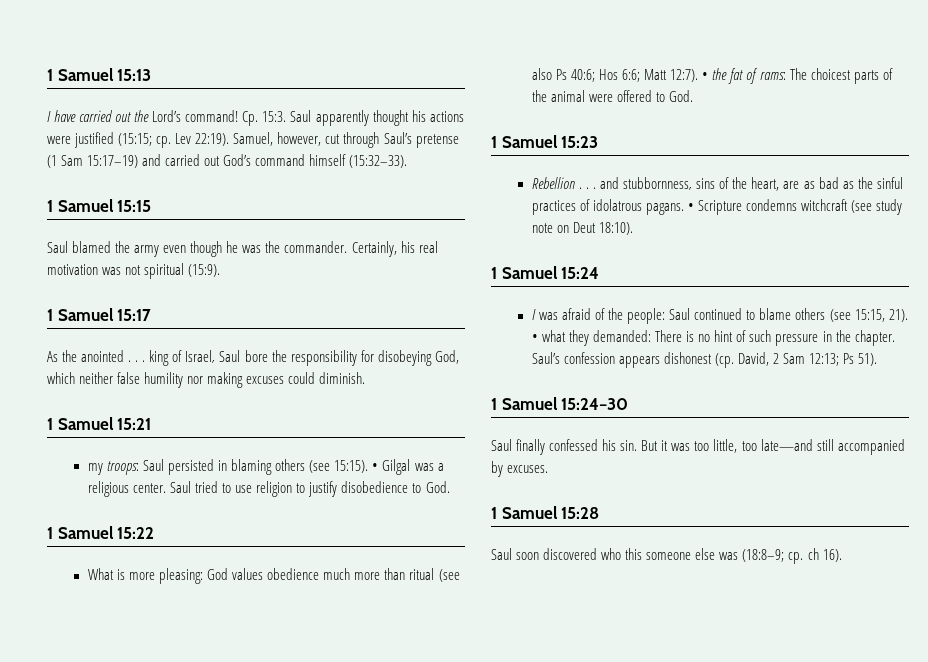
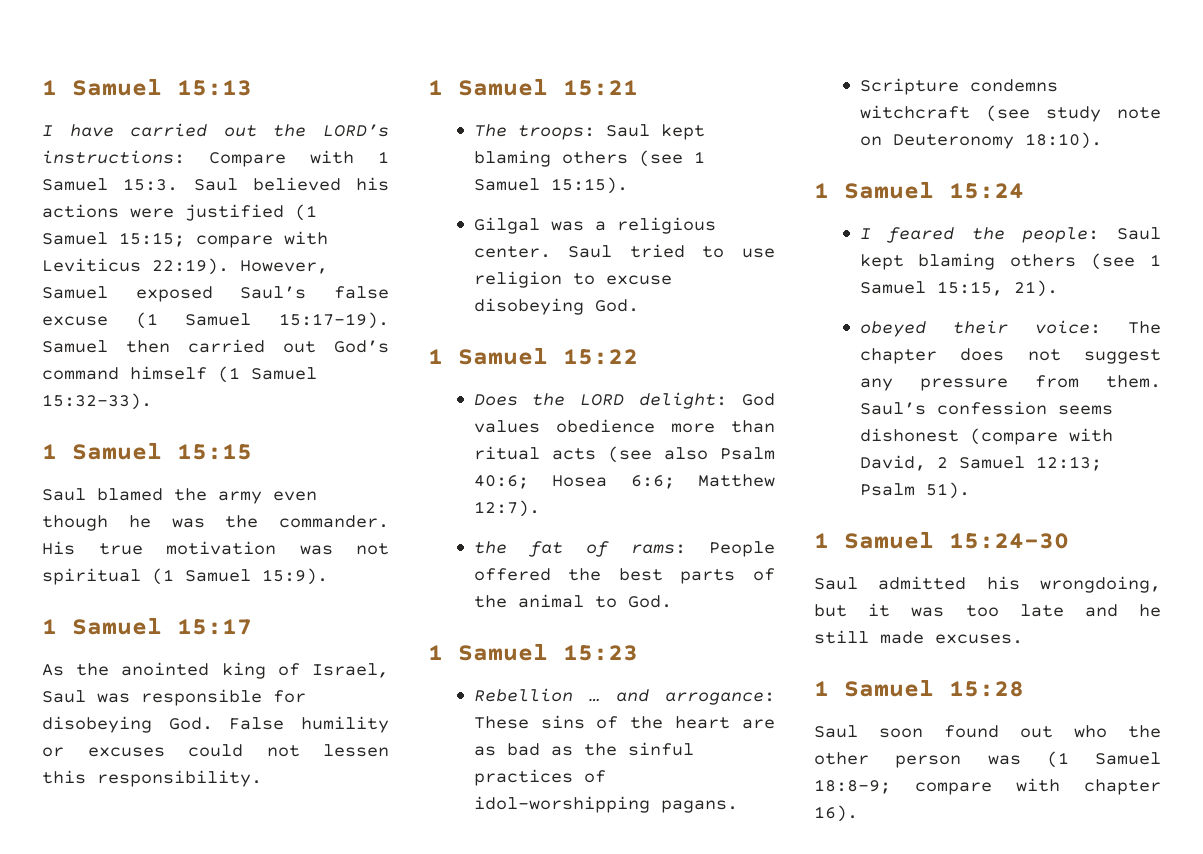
- I have carried out the Lord’s command! Cp. 15:3. Saul apparently thought his actions were justified (15:15; cp. Lev 22:19). Samuel, however, cut through Saul’s pretense (1 Sam 15:17–19) and carried out God’s command himself (15:32–33).
+ I have carried out the LORD’s instructions: Compare with 1 Samuel 15:3. Saul believed his actions were justified (1 Samuel 15:15; compare with Leviticus 22:19). However, Samuel exposed Saul’s false excuse (1 Samuel 15:17–19). Samuel then carried out God’s command himself (1 Samuel 15:32–33).
- Certainly, his real motivation was not spiritual (15:9).
+ His true motivation was not spiritual (1 Samuel 15:9).
- As the anointed . . . king of Israel, Saul bore the responsibility for disobeying God, which neither false humility nor making excuses could diminish.
+ As the anointed king of Israel, Saul was responsible for disobeying God. False humility or excuses could not lessen this responsibility.
- my troops: Saul persisted in blaming others (see 15:15). • Gilgal was a religious center.
+ The troops: Saul kept blaming others (see 1 Samuel 15:15).
+ Gilgal was a religious center.
- Saul tried to use religion to justify disobedience to God.
+ Saul tried to use religion to excuse disobeying God.
- What is more pleasing: God values obedience much more than ritual (see also Ps 40:6; Hos 6:6; Matt 12:7). • the fat of rams: The choicest parts of the animal were offered to God.
+ Does the LORD delight: God values obedience more than ritual acts (see also Psalm 40:6; Hosea 6:6; Matthew 12:7).
+ the fat of rams: People offered the best parts of the animal to God.
- Rebellion . . . and stubbornness, sins of the heart, are as bad as the sinful practices of idolatrous pagans. • Scripture condemns witchcraft (see study note on Deut 18:10).
+ Rebellion … and arrogance: These sins of the heart are as bad as the sinful practices of idol-worshipping pagans.
+ Scripture condemns witchcraft (see study note on Deuteronomy 18:10).
- I was afraid of the people: Saul continued to blame others (see 15:15, 21). • what they demanded: There is no hint of such pressure in the chapter. Saul’s confession appears dishonest (cp. David, 2 Sam 12:13; Ps 51).
+ I feared the people: Saul kept blaming others (see 1 Samuel 15:15, 21).
+ obeyed their voice: The chapter does not suggest any pressure from them. Saul’s confession seems dishonest (compare with David, 2 Samuel 12:13; Psalm 51).
- Saul finally confessed his sin. But it was too little, too late—and still accompanied by excuses.
+ Saul admitted his wrongdoing, but it was too late and he still made excuses.
- Saul soon discovered who this someone else was (18:8–9; cp. ch 16).
+ Saul soon found out who the other person was (1 Samuel 18:8–9; compare with chapter 16).

